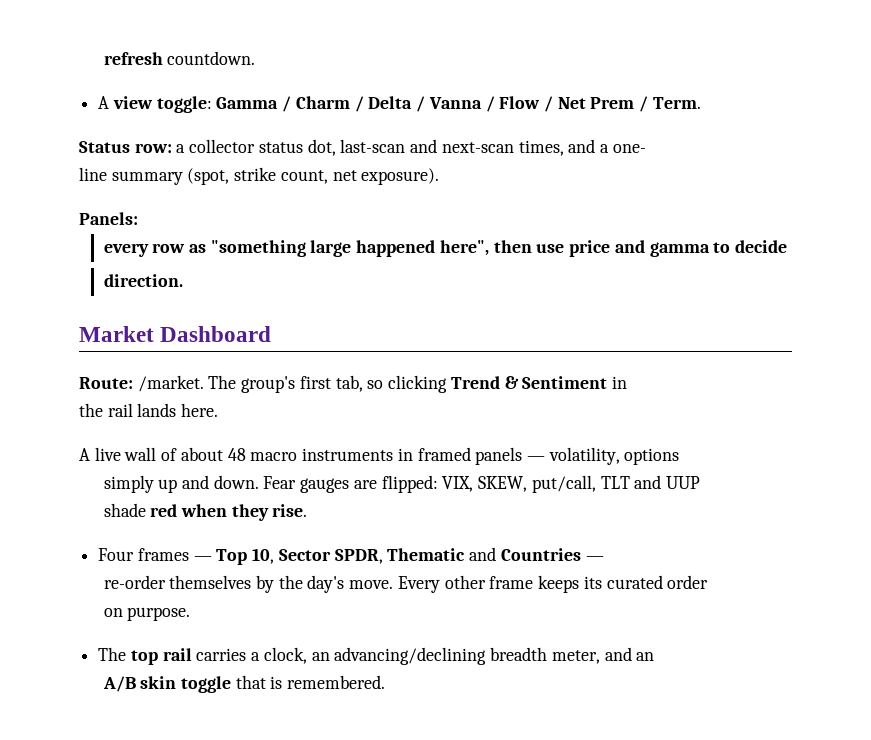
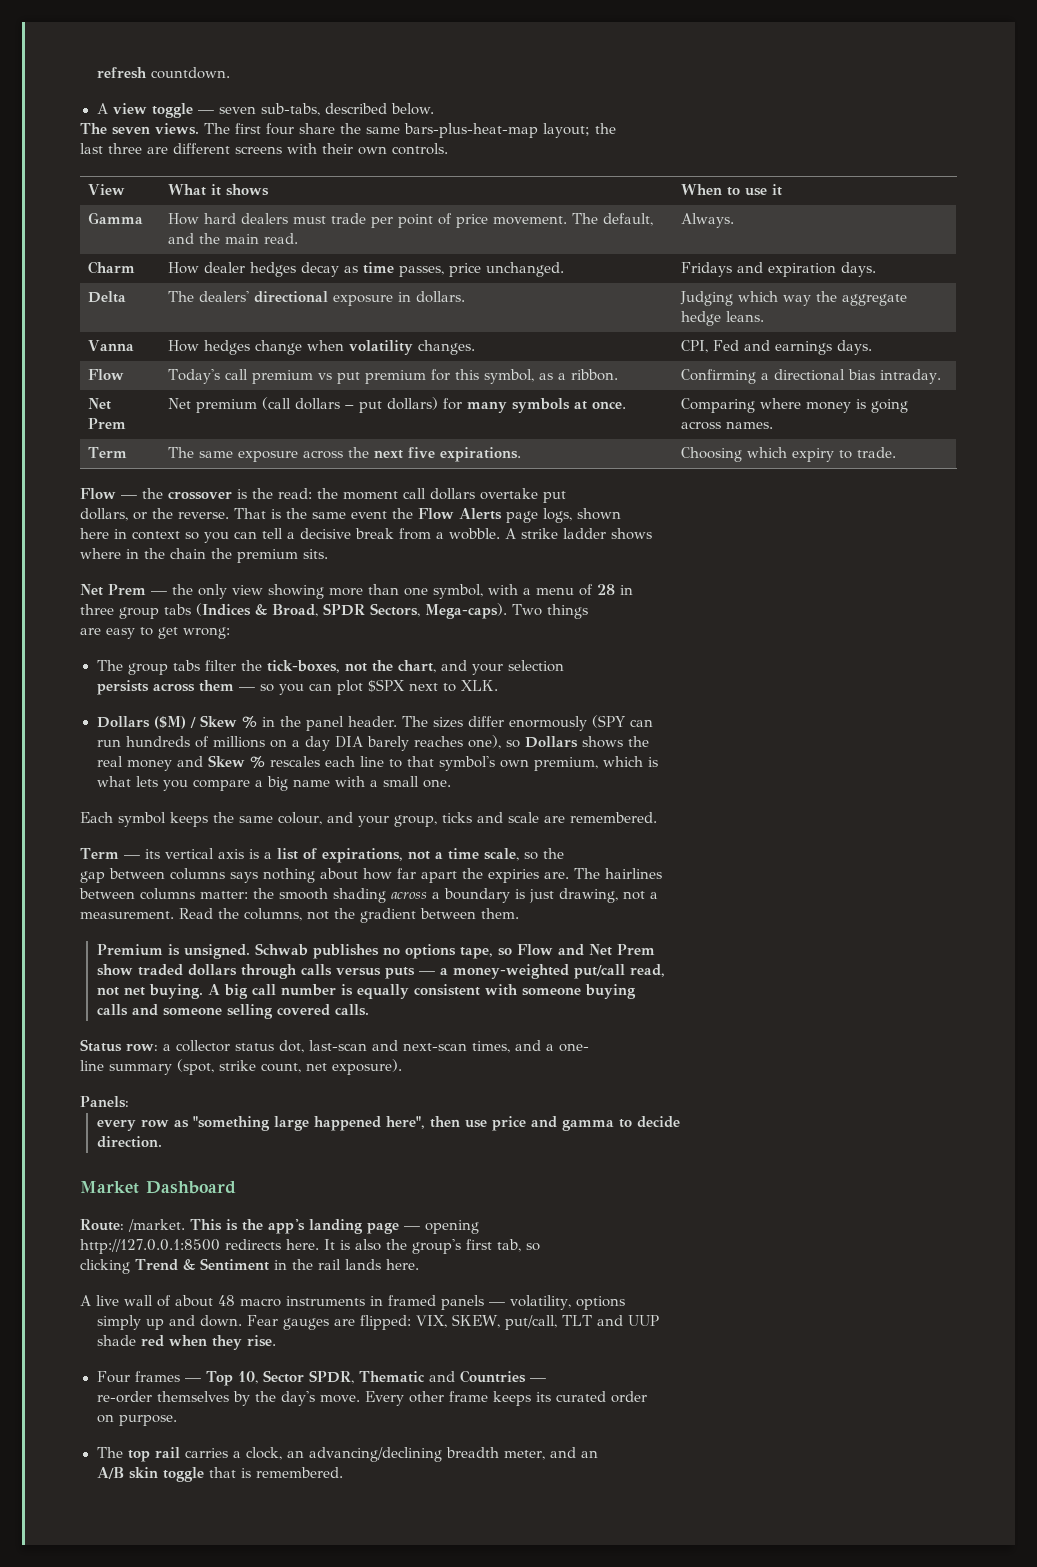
- A view toggle: Gamma / Charm / Delta / Vanna / Flow / Net Prem / Term.
+ A view toggle — seven sub-tabs, described below.
+ The seven views. The first four share the same bars-plus-heat-map layout; the
+ last three are different screens with their own controls.
+ View | What it shows | When to use it
+ Gamma | How hard dealers must trade per point of price movement. The default, and the main read. | Always.
+ Charm | How dealer hedges decay as time passes, price unchanged. | Fridays and expiration days.
+ Delta | The dealers' directional exposure in dollars. | Judging which way the aggregate hedge leans.
+ Vanna | How hedges change when volatility changes. | CPI, Fed and earnings days.
+ Flow | Today's call premium vs put premium for this symbol, as a ribbon. | Confirming a directional bias intraday.
+ Net Prem | Net premium (call dollars − put dollars) for many symbols at once. | Comparing where money is going across names.
+ Term | The same exposure across the next five expirations. | Choosing which expiry to trade.
+ Flow — the crossover is the read: the moment call dollars overtake put
+ dollars, or the reverse. That is the same event the Flow Alerts page logs, shown
+ here in context so you can tell a decisive break from a wobble. A strike ladder shows
+ where in the chain the premium sits.
+ Net Prem — the only view showing more than one symbol, with a menu of 28 in
+ three group tabs (Indices & Broad, SPDR Sectors, Mega-caps). Two things
+ are easy to get wrong:
+ The group tabs filter the tick-boxes, not the chart, and your selection
+ persists across them — so you can plot $SPX next to XLK.
+ Dollars ($M) / Skew % in the panel header. The sizes differ enormously (SPY can
+ run hundreds of millions on a day DIA barely reaches one), so Dollars shows the
+ real money and Skew % rescales each line to that symbol's own premium, which is
+ what lets you compare a big name with a small one.
+ Each symbol keeps the same colour, and your group, ticks and scale are remembered.
+ Term — its vertical axis is a list of expirations, not a time scale, so the
+ gap between columns says nothing about how far apart the expiries are. The hairlines
+ between columns matter: the smooth shading across a boundary is just drawing, not a
+ measurement. Read the columns, not the gradient between them.
+ Premium is unsigned. Schwab publishes no options tape, so Flow and Net Prem
+ show traded dollars through calls versus puts — a money-weighted put/call read,
+ not net buying. A big call number is equally consistent with someone buying
+ calls and someone selling covered calls.
- The group's first tab, so clicking Trend & Sentiment in
- the rail lands here.
+ This is the app's landing page — opening
+ http://127.0.0.1:8500 redirects here. It is also the group's first tab, so
+ clicking Trend & Sentiment in the rail lands here.

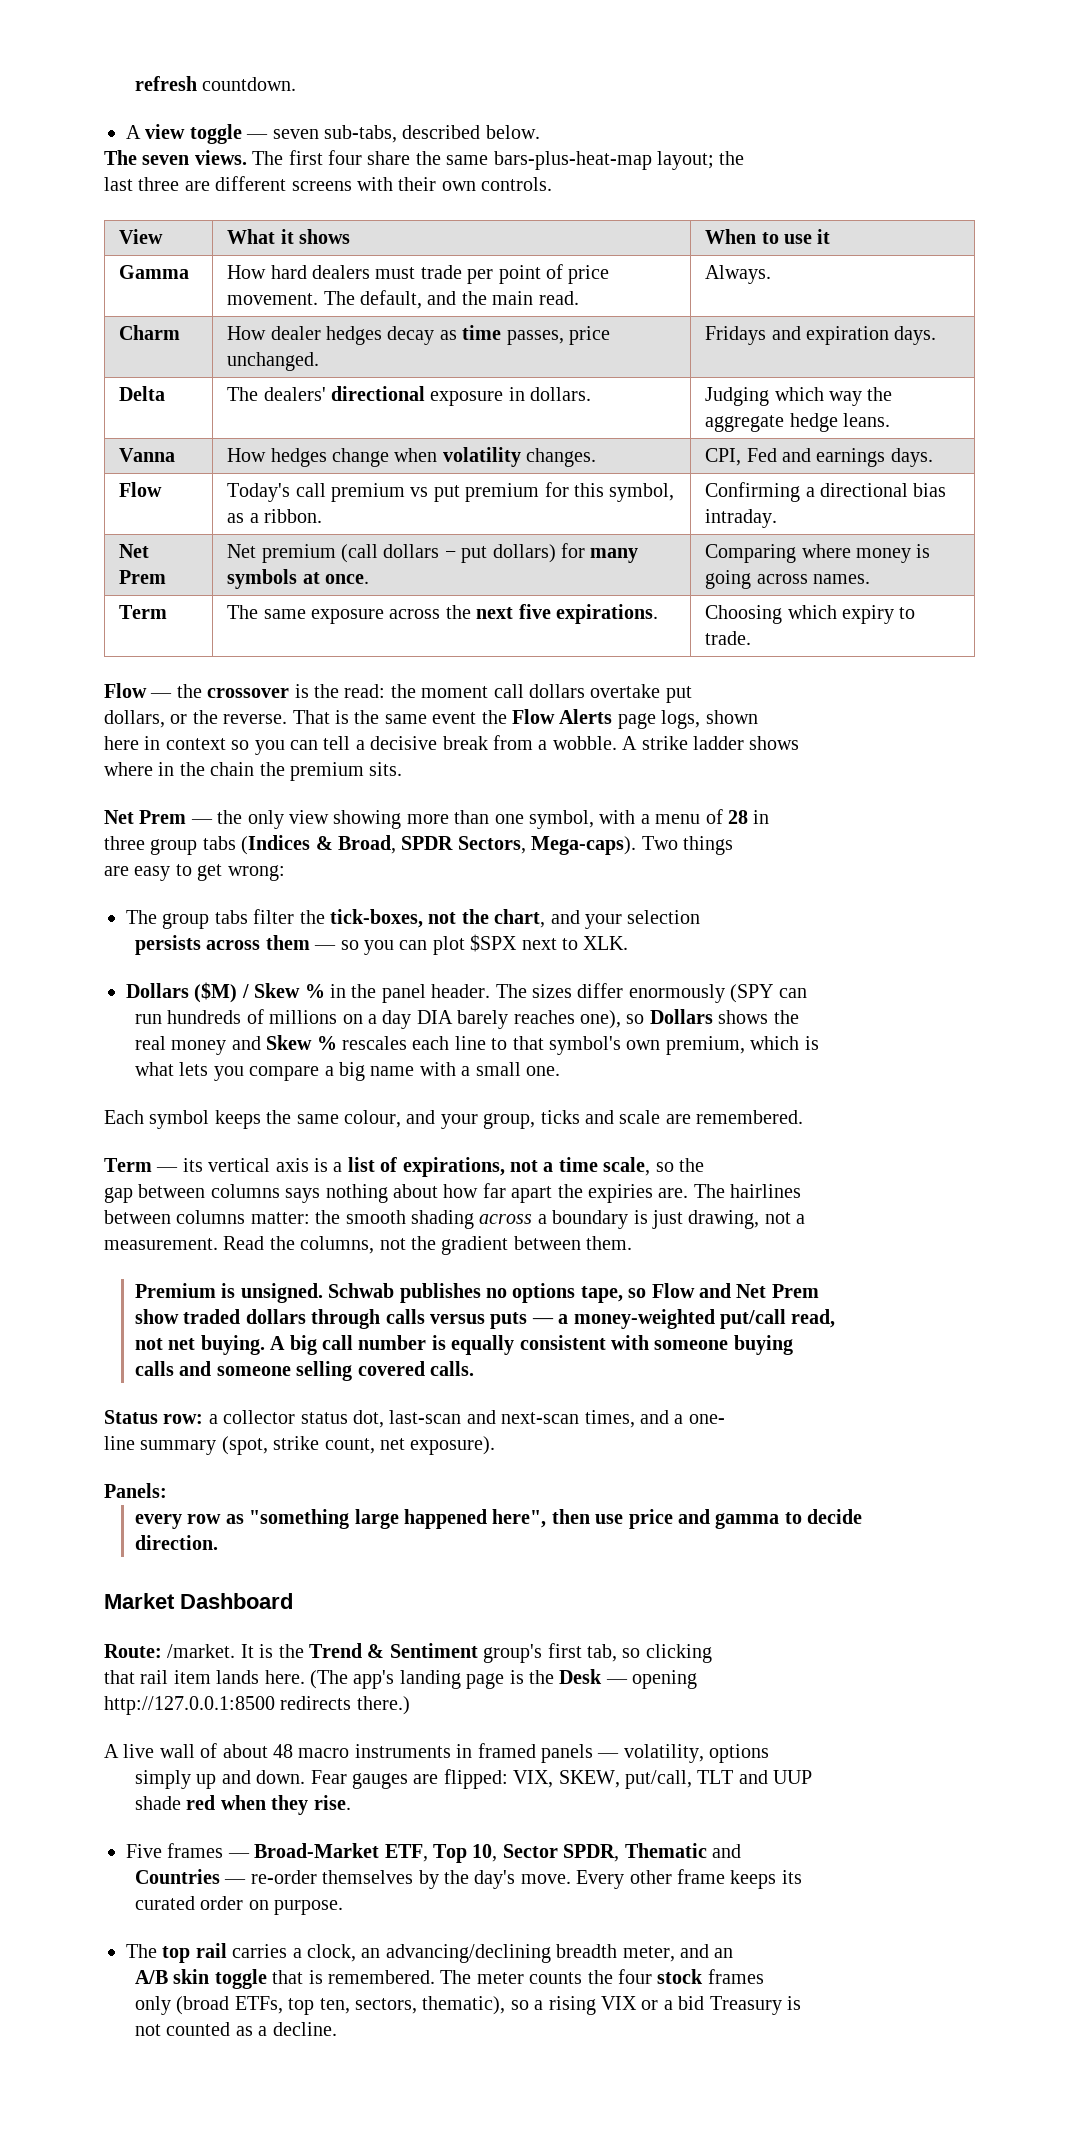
- This is the app's landing page — opening
- http://127.0.0.1:8500 redirects here. It is also the group's first tab, so
- clicking Trend & Sentiment in the rail lands here.
+ It is the Trend & Sentiment group's first tab, so clicking
+ that rail item lands here. (The app's landing page is the Desk — opening
+ http://127.0.0.1:8500 redirects there.)
- Four frames — Top 10, Sector SPDR, Thematic and Countries —
- re-order themselves by the day's move.
+ Five frames — Broad-Market ETF, Top 10, Sector SPDR, Thematic and
+ Countries — re-order themselves by the day's move.
- Every other frame keeps its curated order
- on purpose.
+ Every other frame keeps its
+ curated order on purpose.
+ The meter counts the four stock frames
+ only (broad ETFs, top ten, sectors, thematic), so a rising VIX or a bid Treasury is
+ not counted as a decline.

